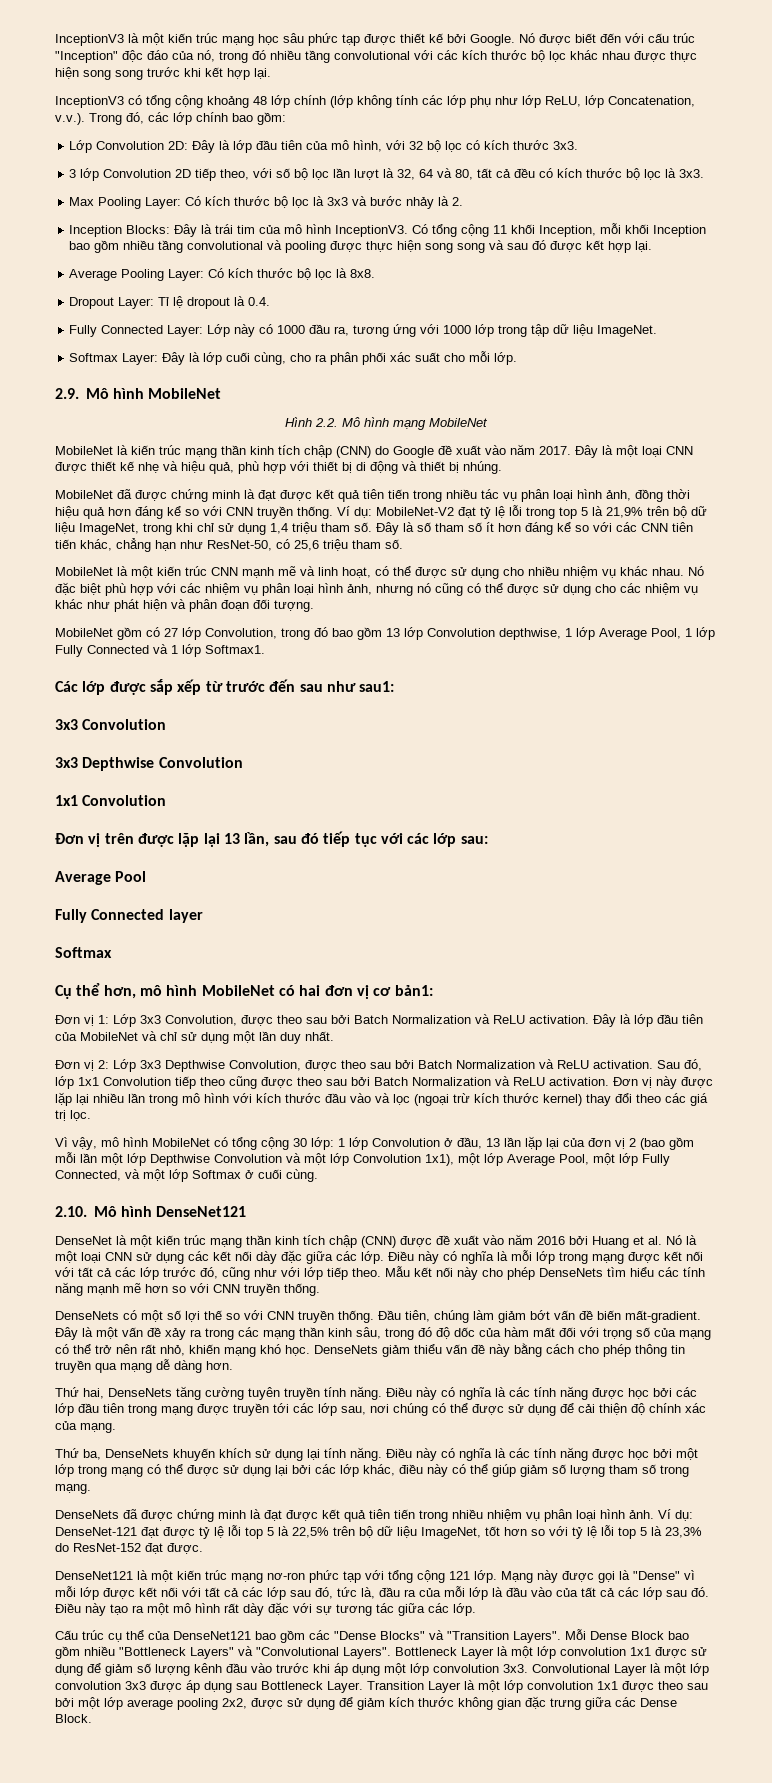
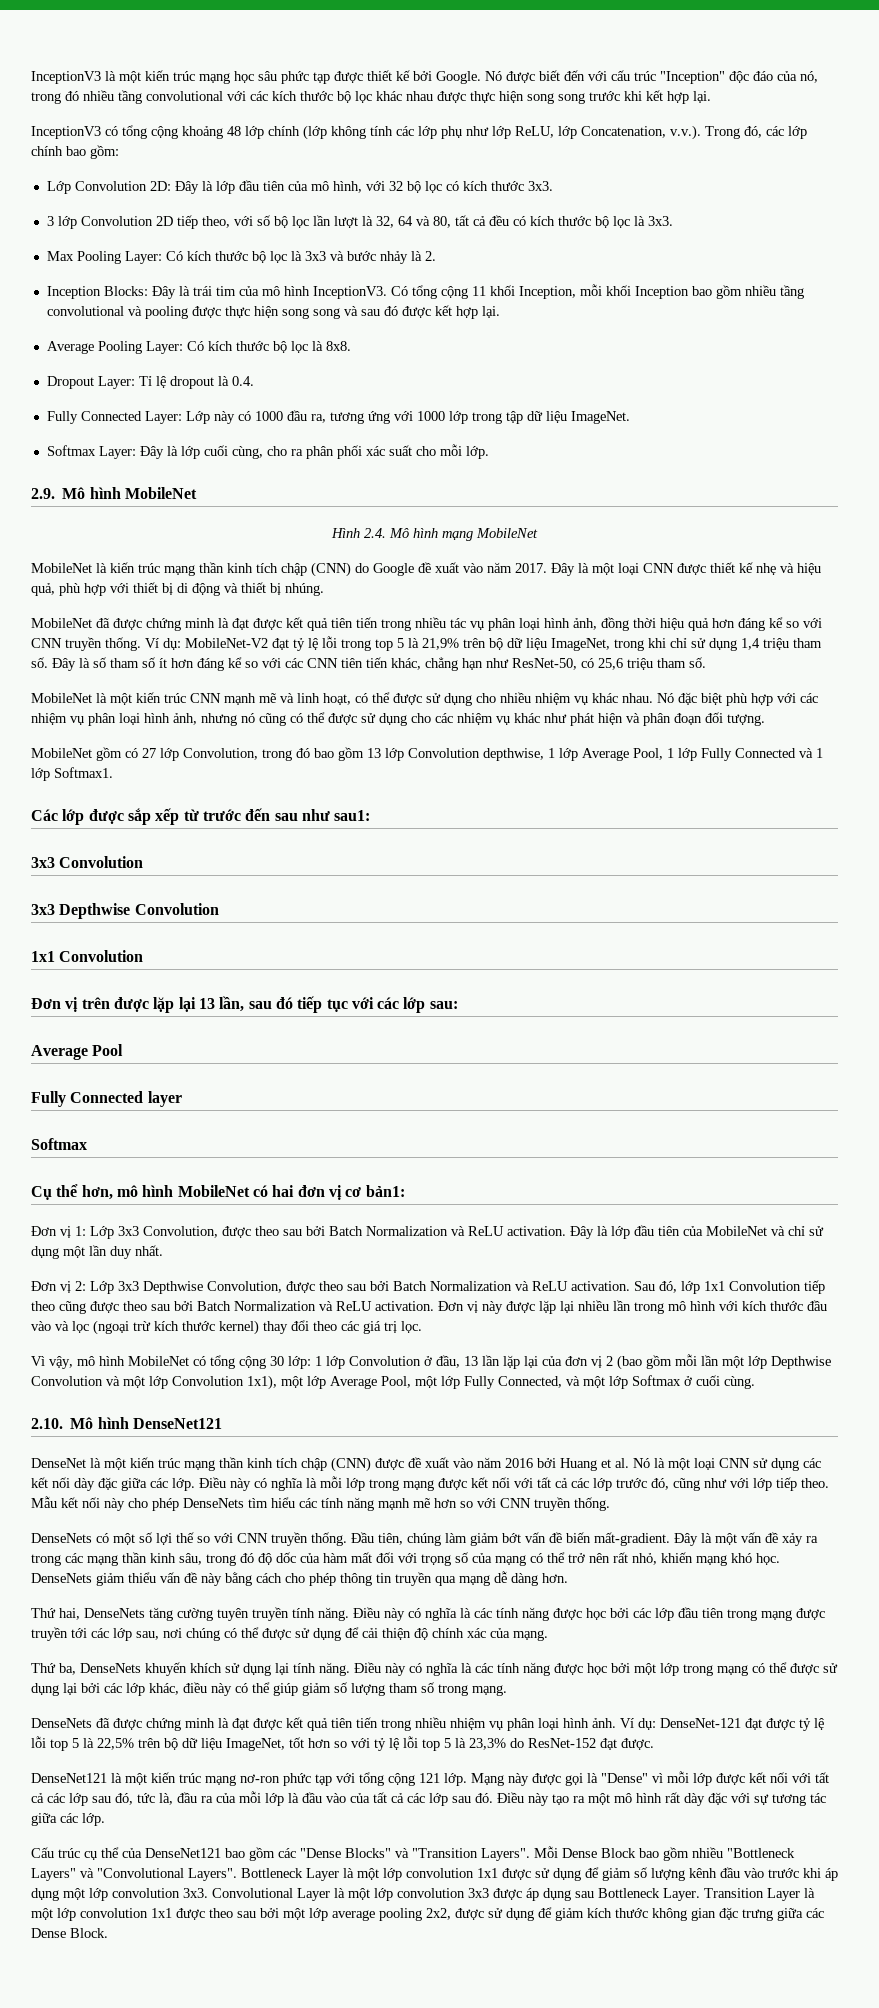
- Hình 2.2. Mô hình mạng MobileNet
+ Hình 2.4. Mô hình mạng MobileNet

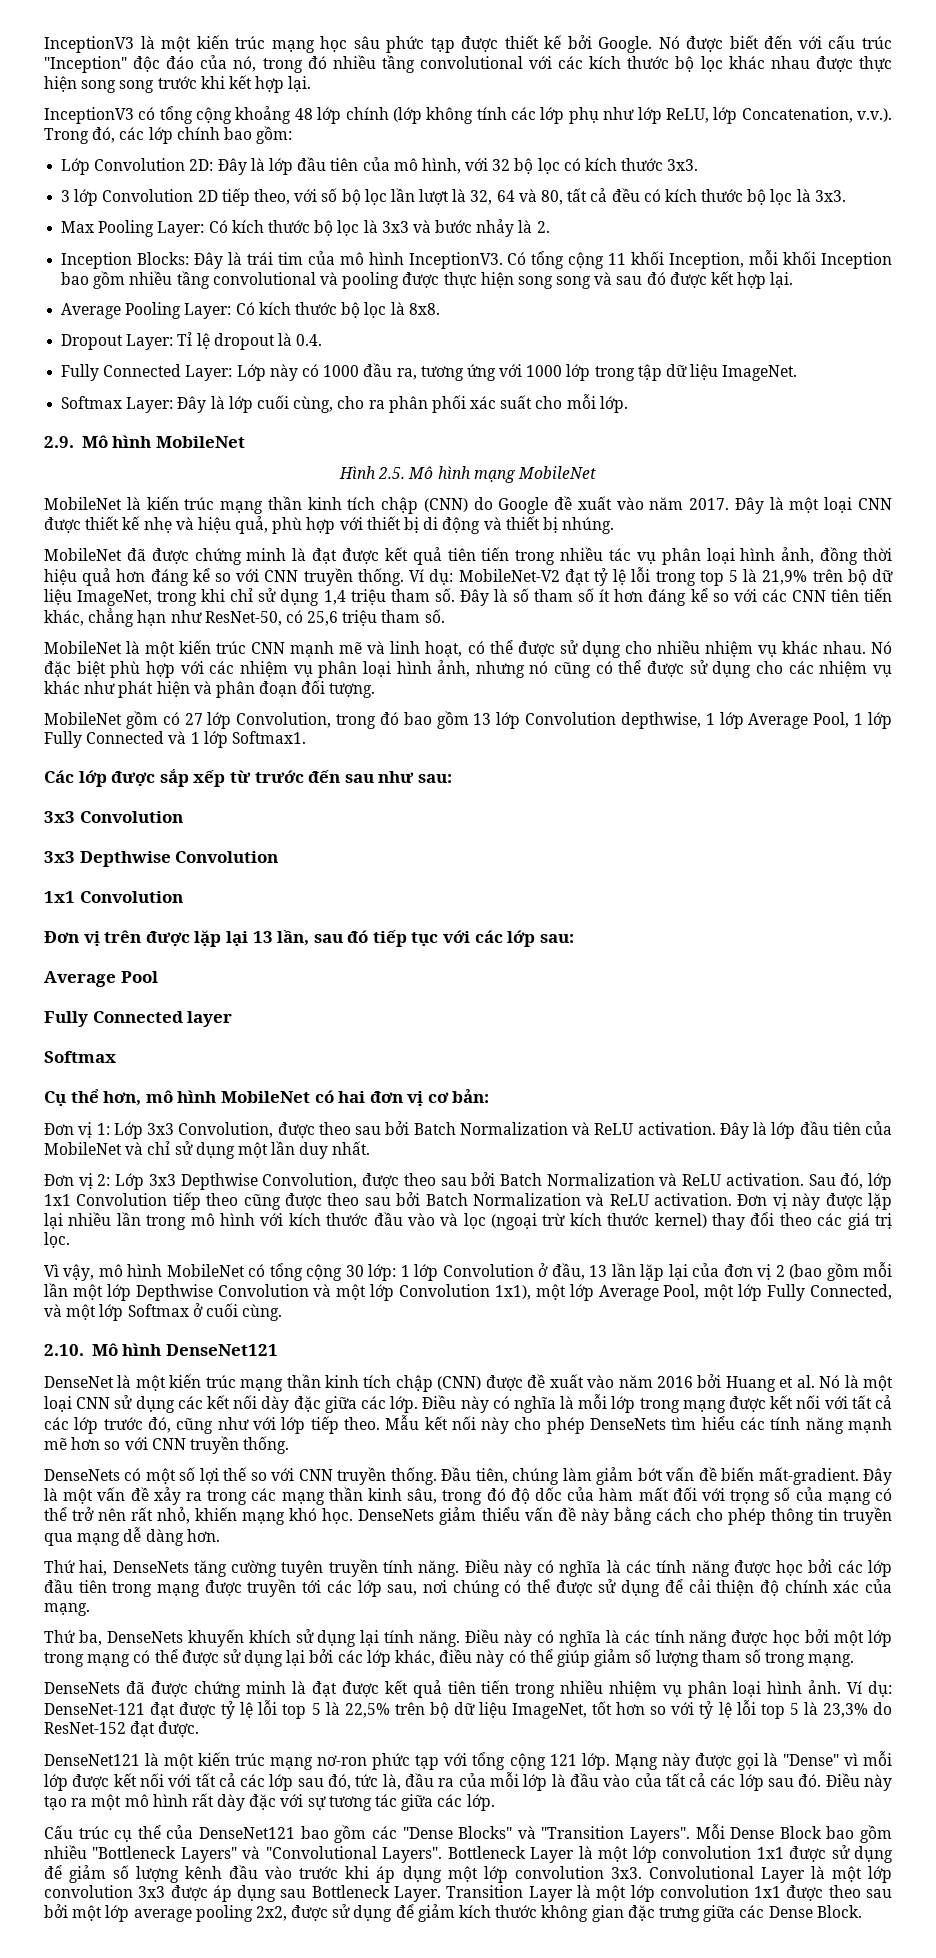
- Hình 2.4. Mô hình mạng MobileNet
+ Hình 2.5. Mô hình mạng MobileNet
- Các lớp được sắp xếp từ trước đến sau như sau1:
+ Các lớp được sắp xếp từ trước đến sau như sau:
- Cụ thể hơn, mô hình MobileNet có hai đơn vị cơ bản1:
+ Cụ thể hơn, mô hình MobileNet có hai đơn vị cơ bản:

